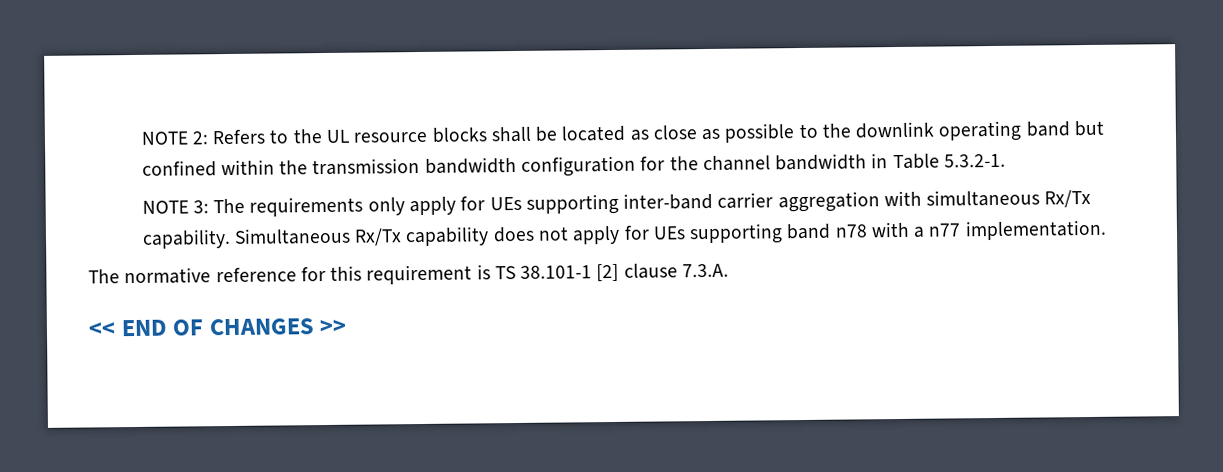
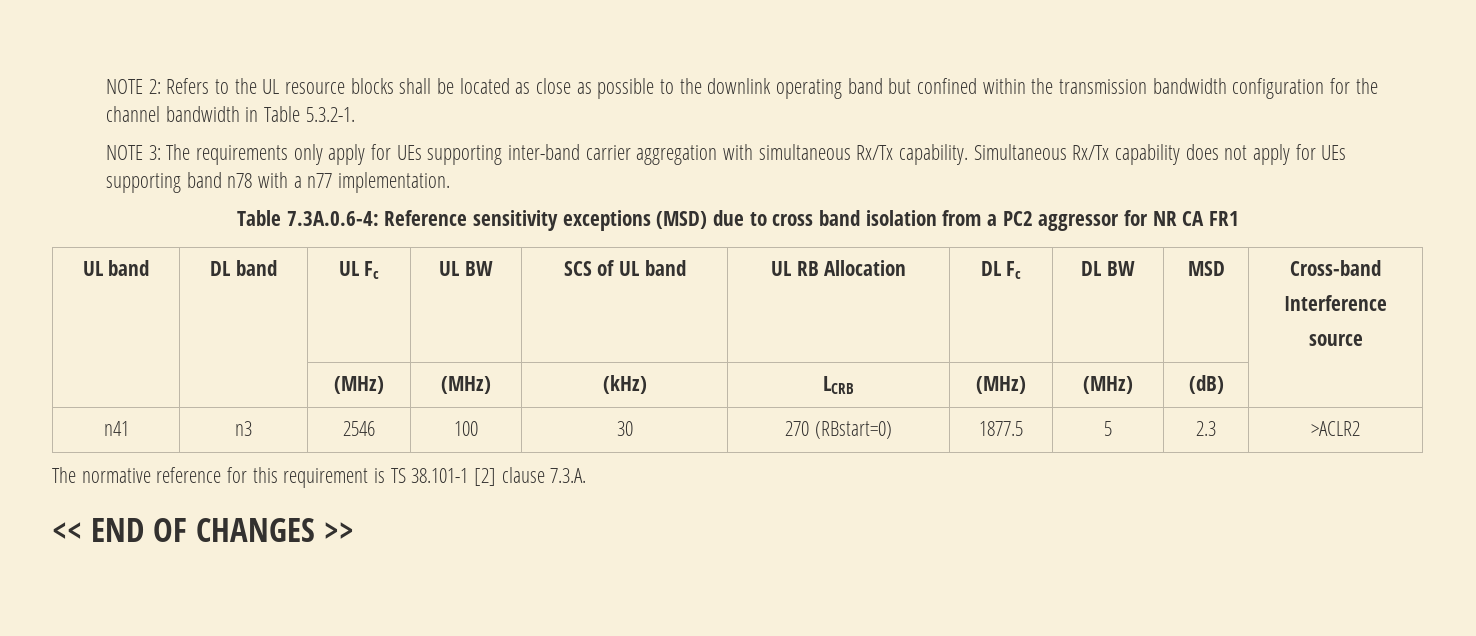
+ Table 7.3A.0.6-4: Reference sensitivity exceptions (MSD) due to cross band isolation from a PC2 aggressor for NR CA FR1
+ UL band | DL band | UL Fc | UL BW | SCS of UL band | UL RB Allocation | DL Fc | DL BW | MSD | Cross-band
+ Interference
+ source
+ | | (MHz) | (MHz) | (kHz) | LCRB | (MHz) | (MHz) | (dB) |
+ n41 | n3 | 2546 | 100 | 30 | 270 (RBstart=0) | 1877.5 | 5 | 2.3 | >ACLR2

